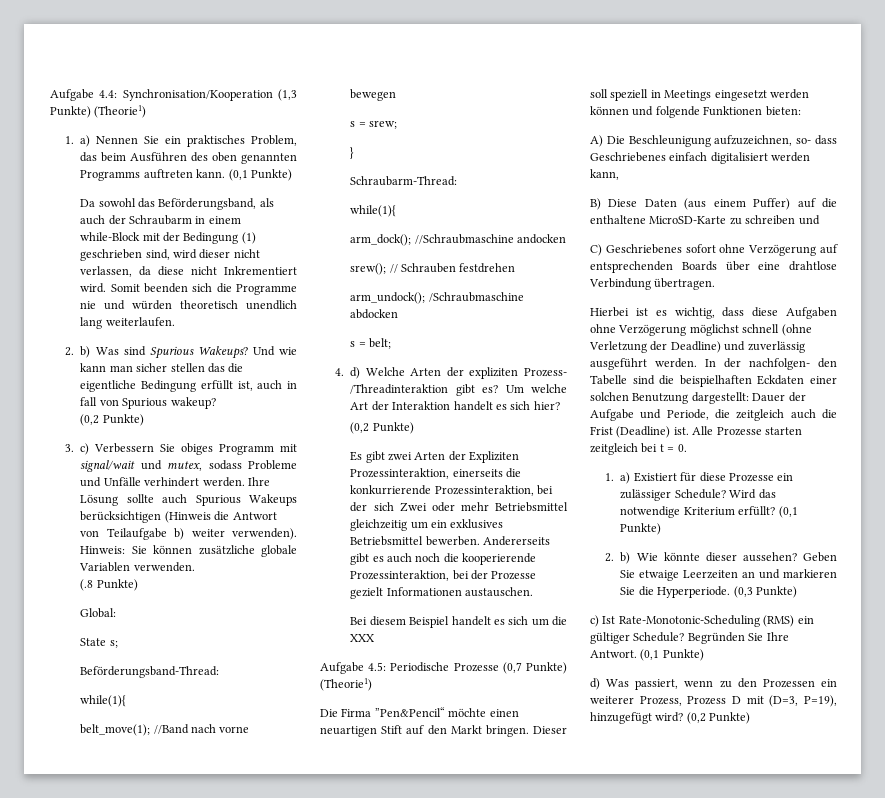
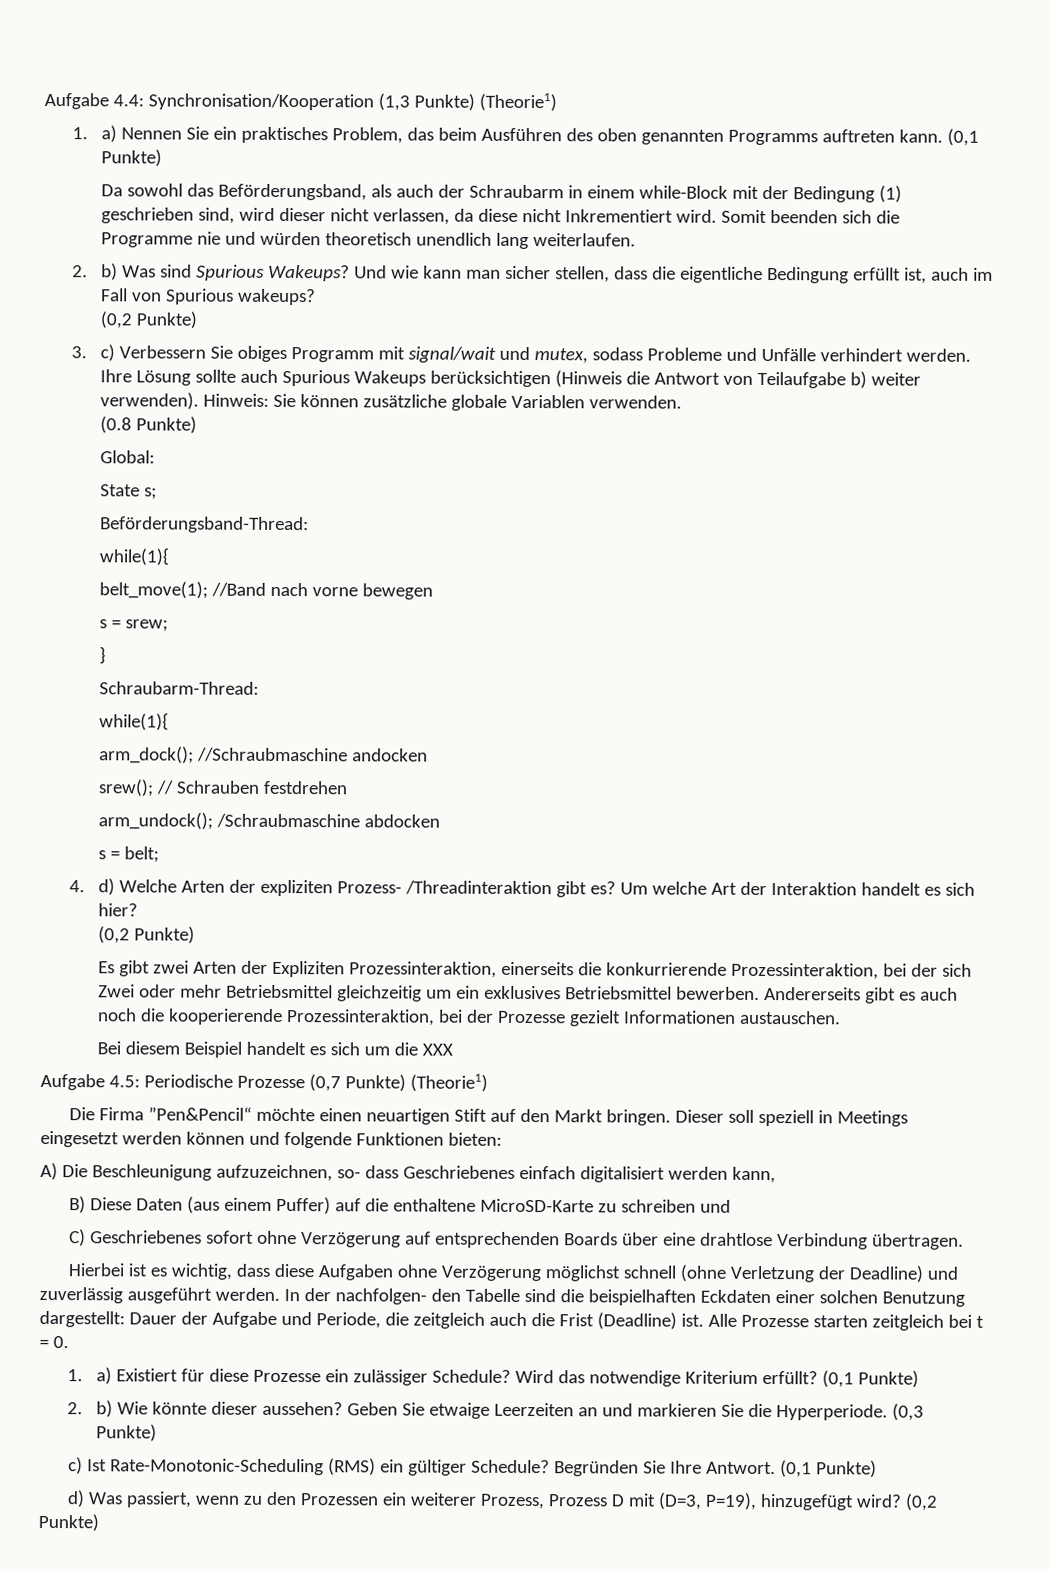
- Und wie kann man sicher stellen das die eigentliche Bedingung erfüllt ist, auch in fall von Spurious wakeup?
+ Und wie kann man sicher stellen, dass die eigentliche Bedingung erfüllt ist, auch im Fall von Spurious wakeups?
- (.8 Punkte)
+ (0.8 Punkte)

